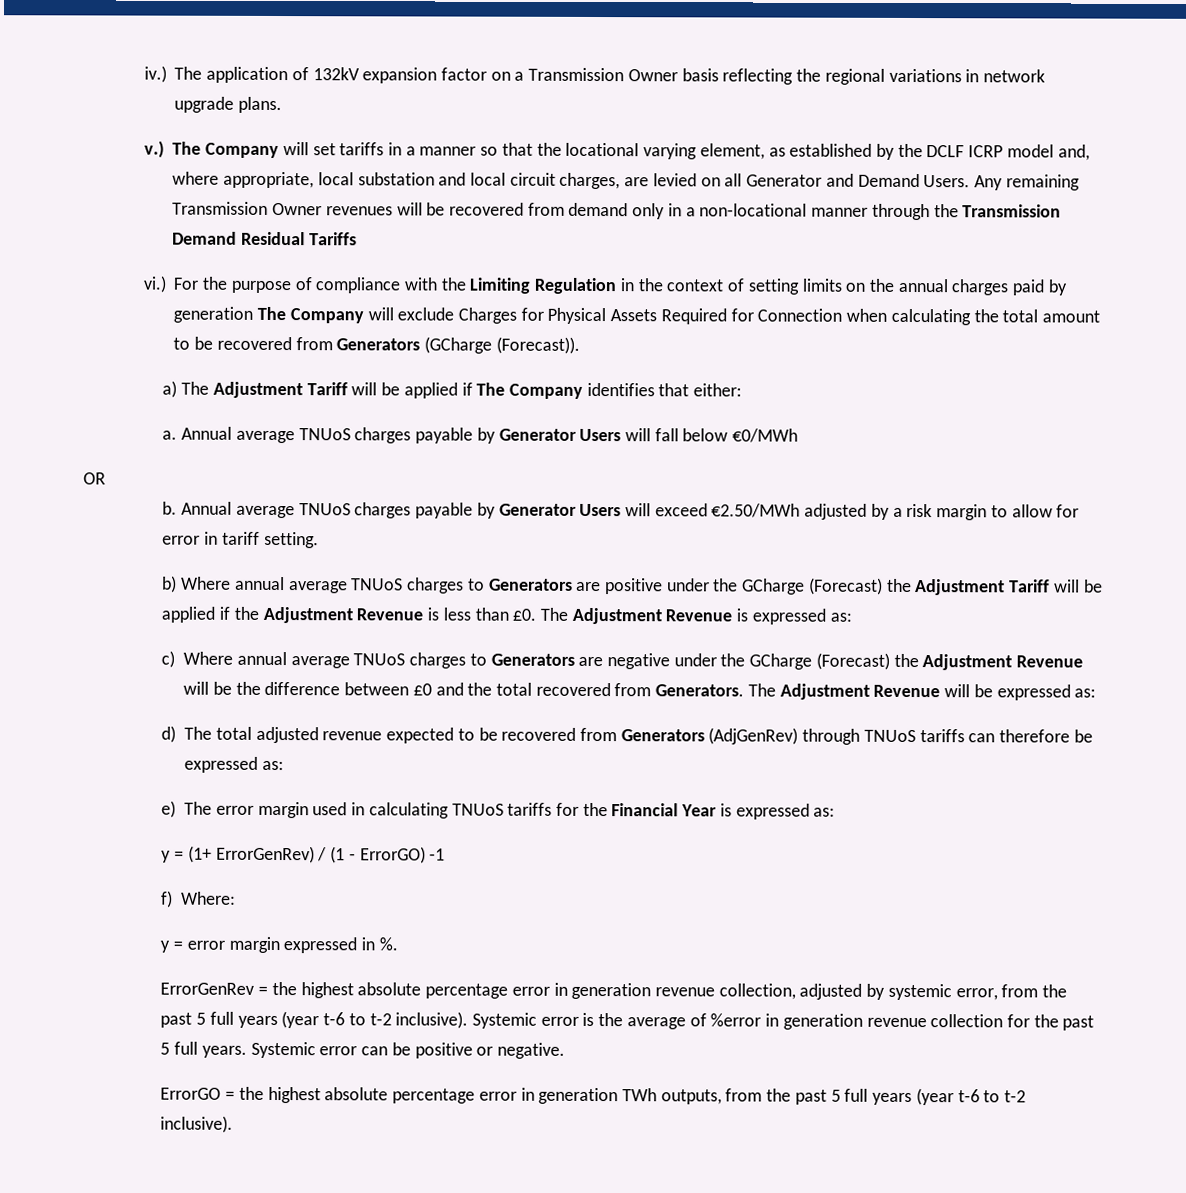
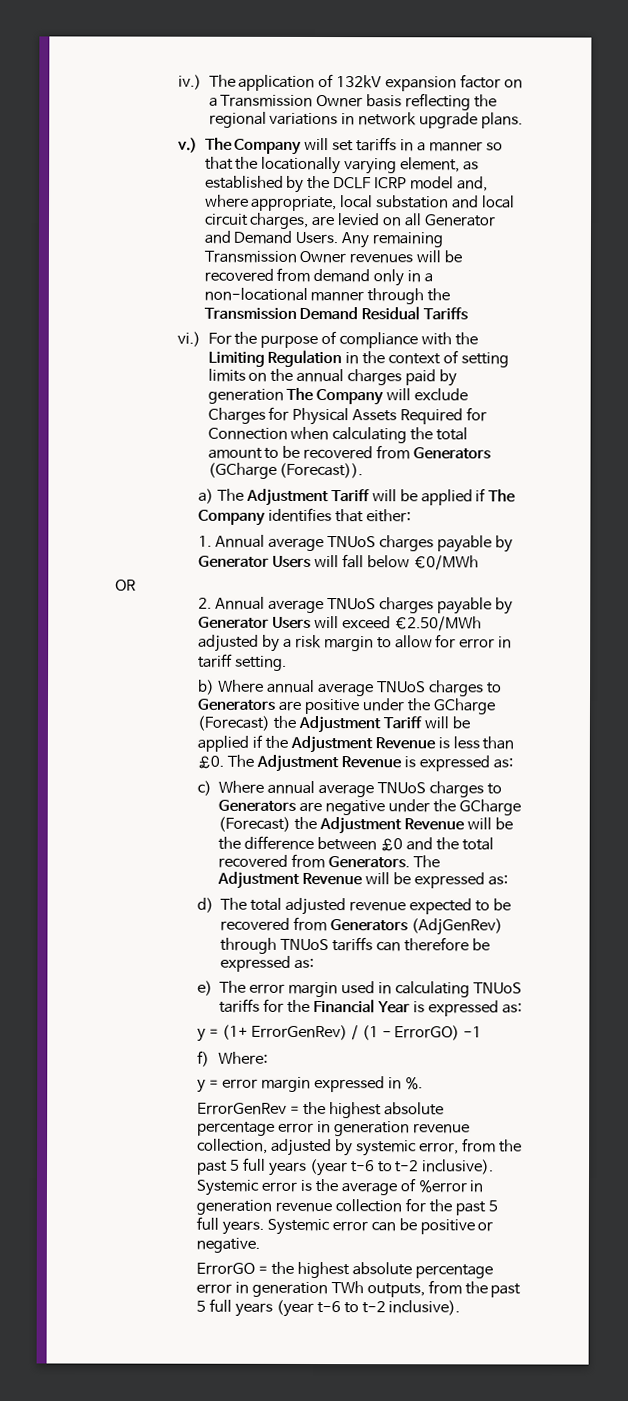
- The Company will set tariffs in a manner so that the locational varying element, as established by the DCLF ICRP model and, where appropriate, local substation and local circuit charges, are levied on all Generator and Demand Users.
+ The Company will set tariffs in a manner so that the locationally varying element, as established by the DCLF ICRP model and, where appropriate, local substation and local circuit charges, are levied on all Generator and Demand Users.
- a. Annual average TNUoS charges payable by Generator Users will fall below €0/MWh
+ 1. Annual average TNUoS charges payable by Generator Users will fall below €0/MWh
- b. Annual average TNUoS charges payable by Generator Users will exceed €2.50/MWh adjusted by a risk margin to allow for error in tariff setting.
+ 2. Annual average TNUoS charges payable by Generator Users will exceed €2.50/MWh adjusted by a risk margin to allow for error in tariff setting.

